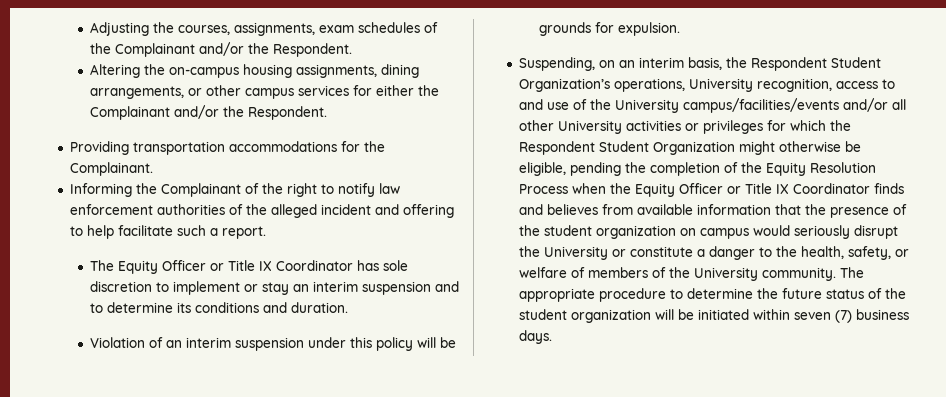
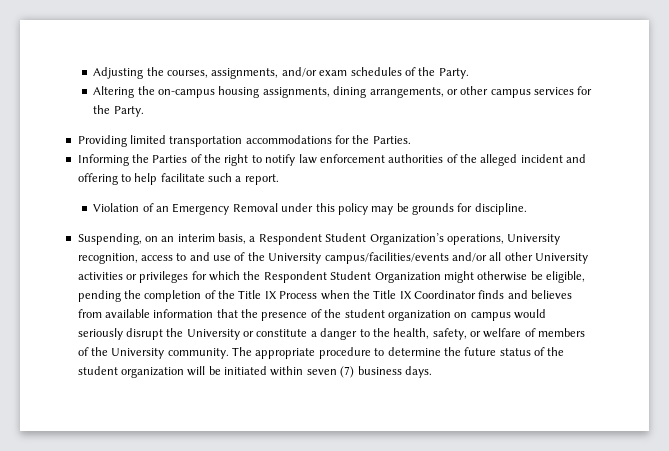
- Adjusting the courses, assignments, exam schedules of the Complainant and/or the Respondent.
+ Adjusting the courses, assignments, and/or exam schedules of the Party.
- Altering the on-campus housing assignments, dining arrangements, or other campus services for either the Complainant and/or the Respondent.
+ Altering the on-campus housing assignments, dining arrangements, or other campus services for the Party.
- Providing transportation accommodations for the Complainant.
+ Providing limited transportation accommodations for the Parties.
- Informing the Complainant of the right to notify law enforcement authorities of the alleged incident and offering to help facilitate such a report.
+ Informing the Parties of the right to notify law enforcement authorities of the alleged incident and offering to help facilitate such a report.
- The Equity Officer or Title IX Coordinator has sole discretion to implement or stay an interim suspension and to determine its conditions and duration.
- Violation of an interim suspension under this policy will be grounds for expulsion.
+ Violation of an Emergency Removal under this policy may be grounds for discipline.
- Suspending, on an interim basis, the Respondent Student Organization’s operations, University recognition, access to and use of the University campus/facilities/events and/or all other University activities or privileges for which the Respondent Student Organization might otherwise be eligible, pending the completion of the Equity Resolution Process when the Equity Officer or Title IX Coordinator finds and believes from available information that the presence of the student organization on campus would seriously disrupt the University or constitute a danger to the health, safety, or welfare of members of the University community.
+ Suspending, on an interim basis, a Respondent Student Organization’s operations, University recognition, access to and use of the University campus/facilities/events and/or all other University activities or privileges for which the Respondent Student Organization might otherwise be eligible, pending the completion of the Title IX Process when the Title IX Coordinator finds and believes from available information that the presence of the student organization on campus would seriously disrupt the University or constitute a danger to the health, safety, or welfare of members of the University community.

